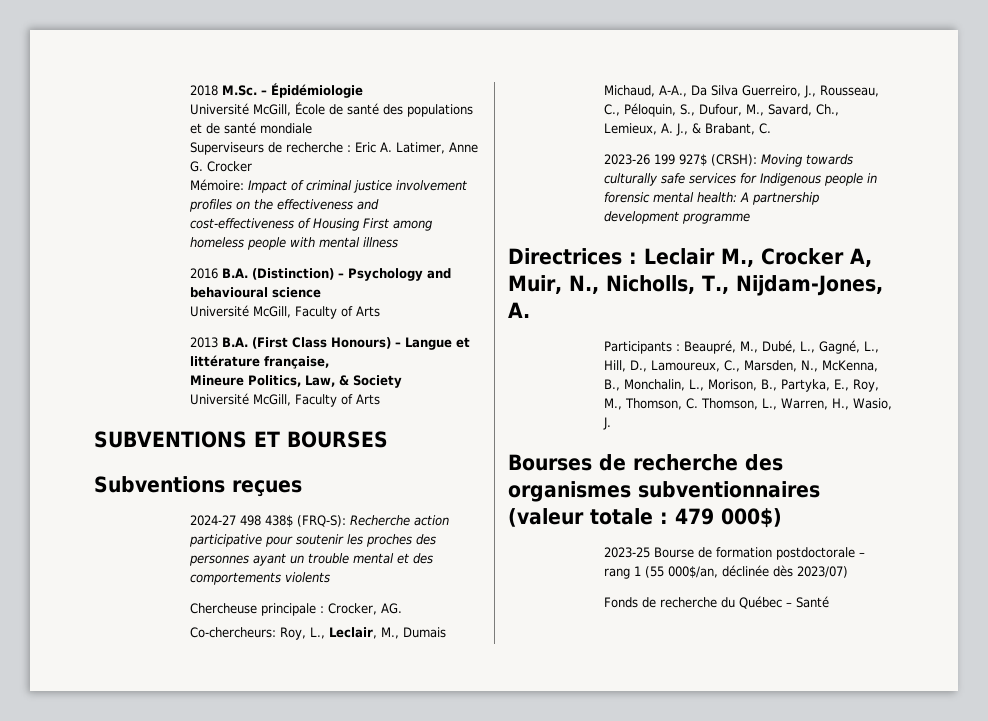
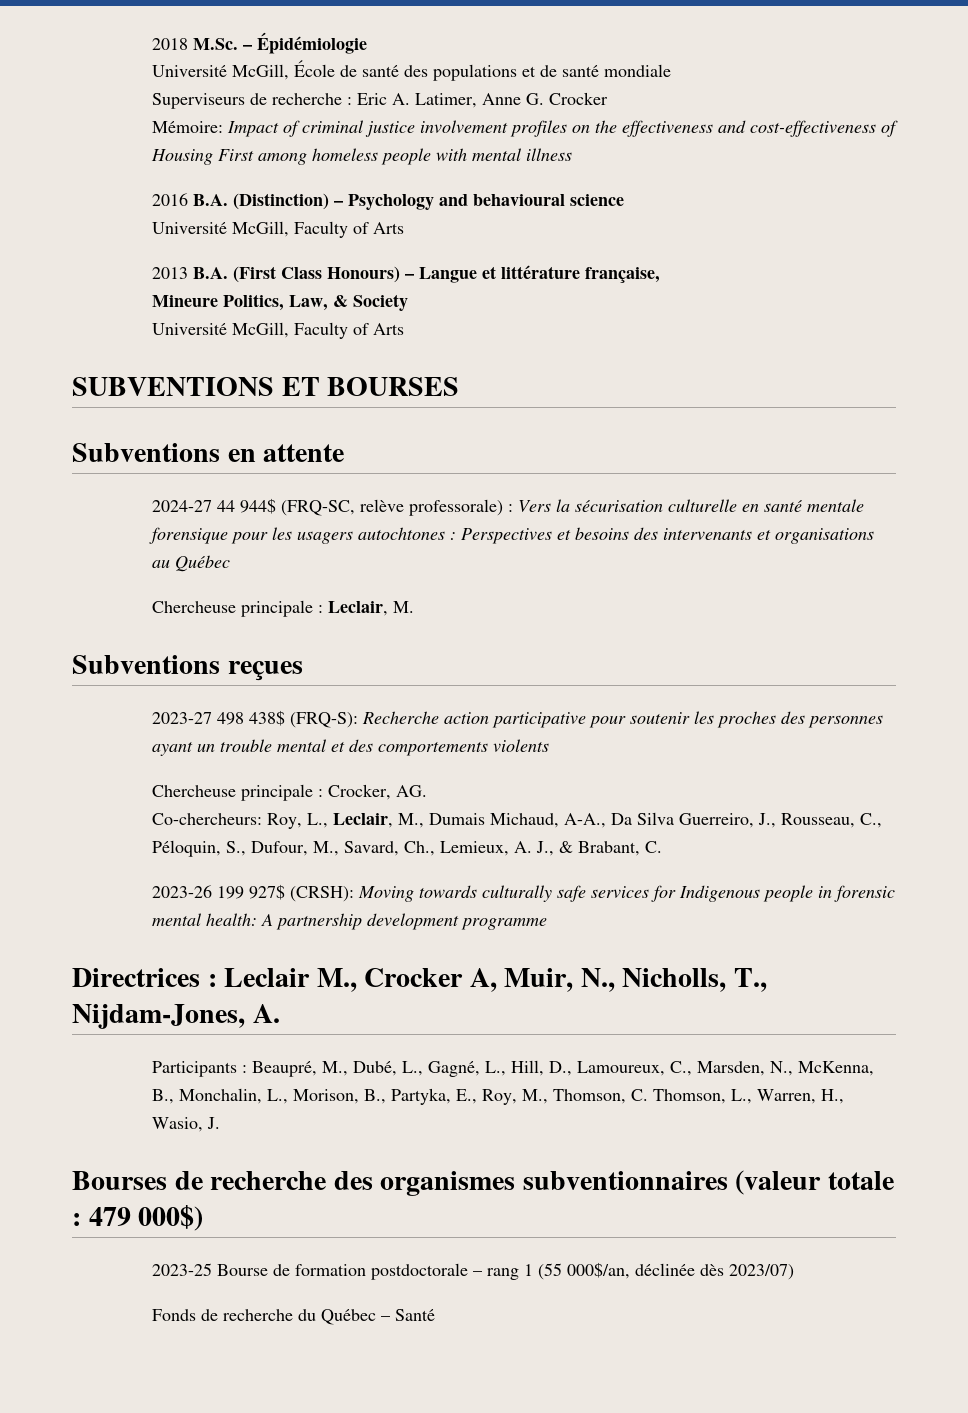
+ Subventions en attente
+ 2024-27 44 944$ (FRQ-SC, relève professorale) : Vers la sécurisation culturelle en santé mentale forensique pour les usagers autochtones : Perspectives et besoins des intervenants et organisations au Québec
+ Chercheuse principale : Leclair, M.
- 2024-27 498 438$ (FRQ-S): Recherche action participative pour soutenir les proches des personnes ayant un trouble mental et des comportements violents
+ 2023-27 498 438$ (FRQ-S): Recherche action participative pour soutenir les proches des personnes ayant un trouble mental et des comportements violents

